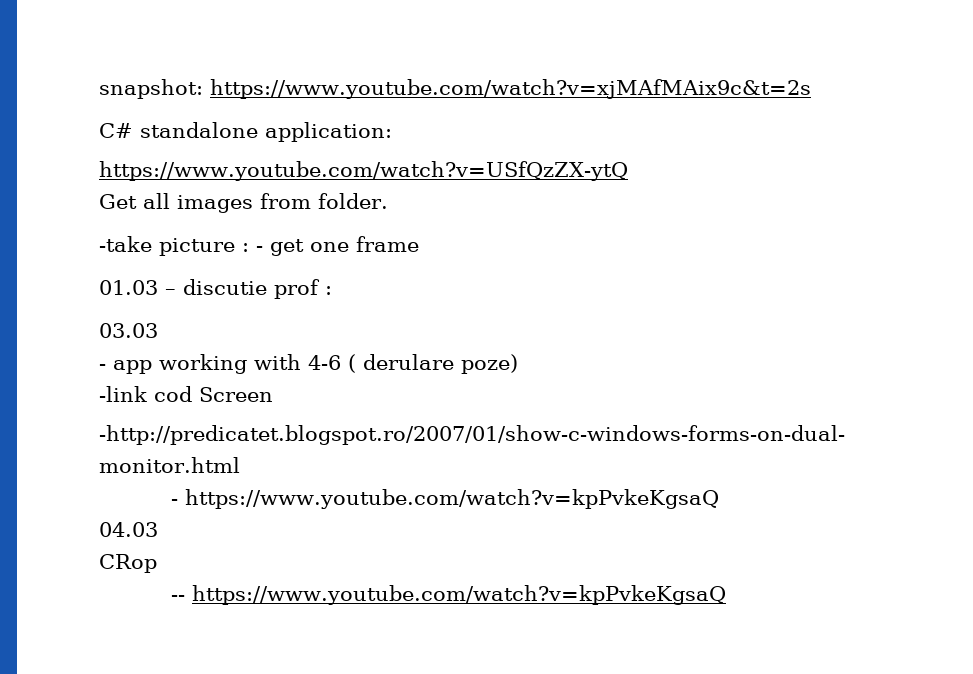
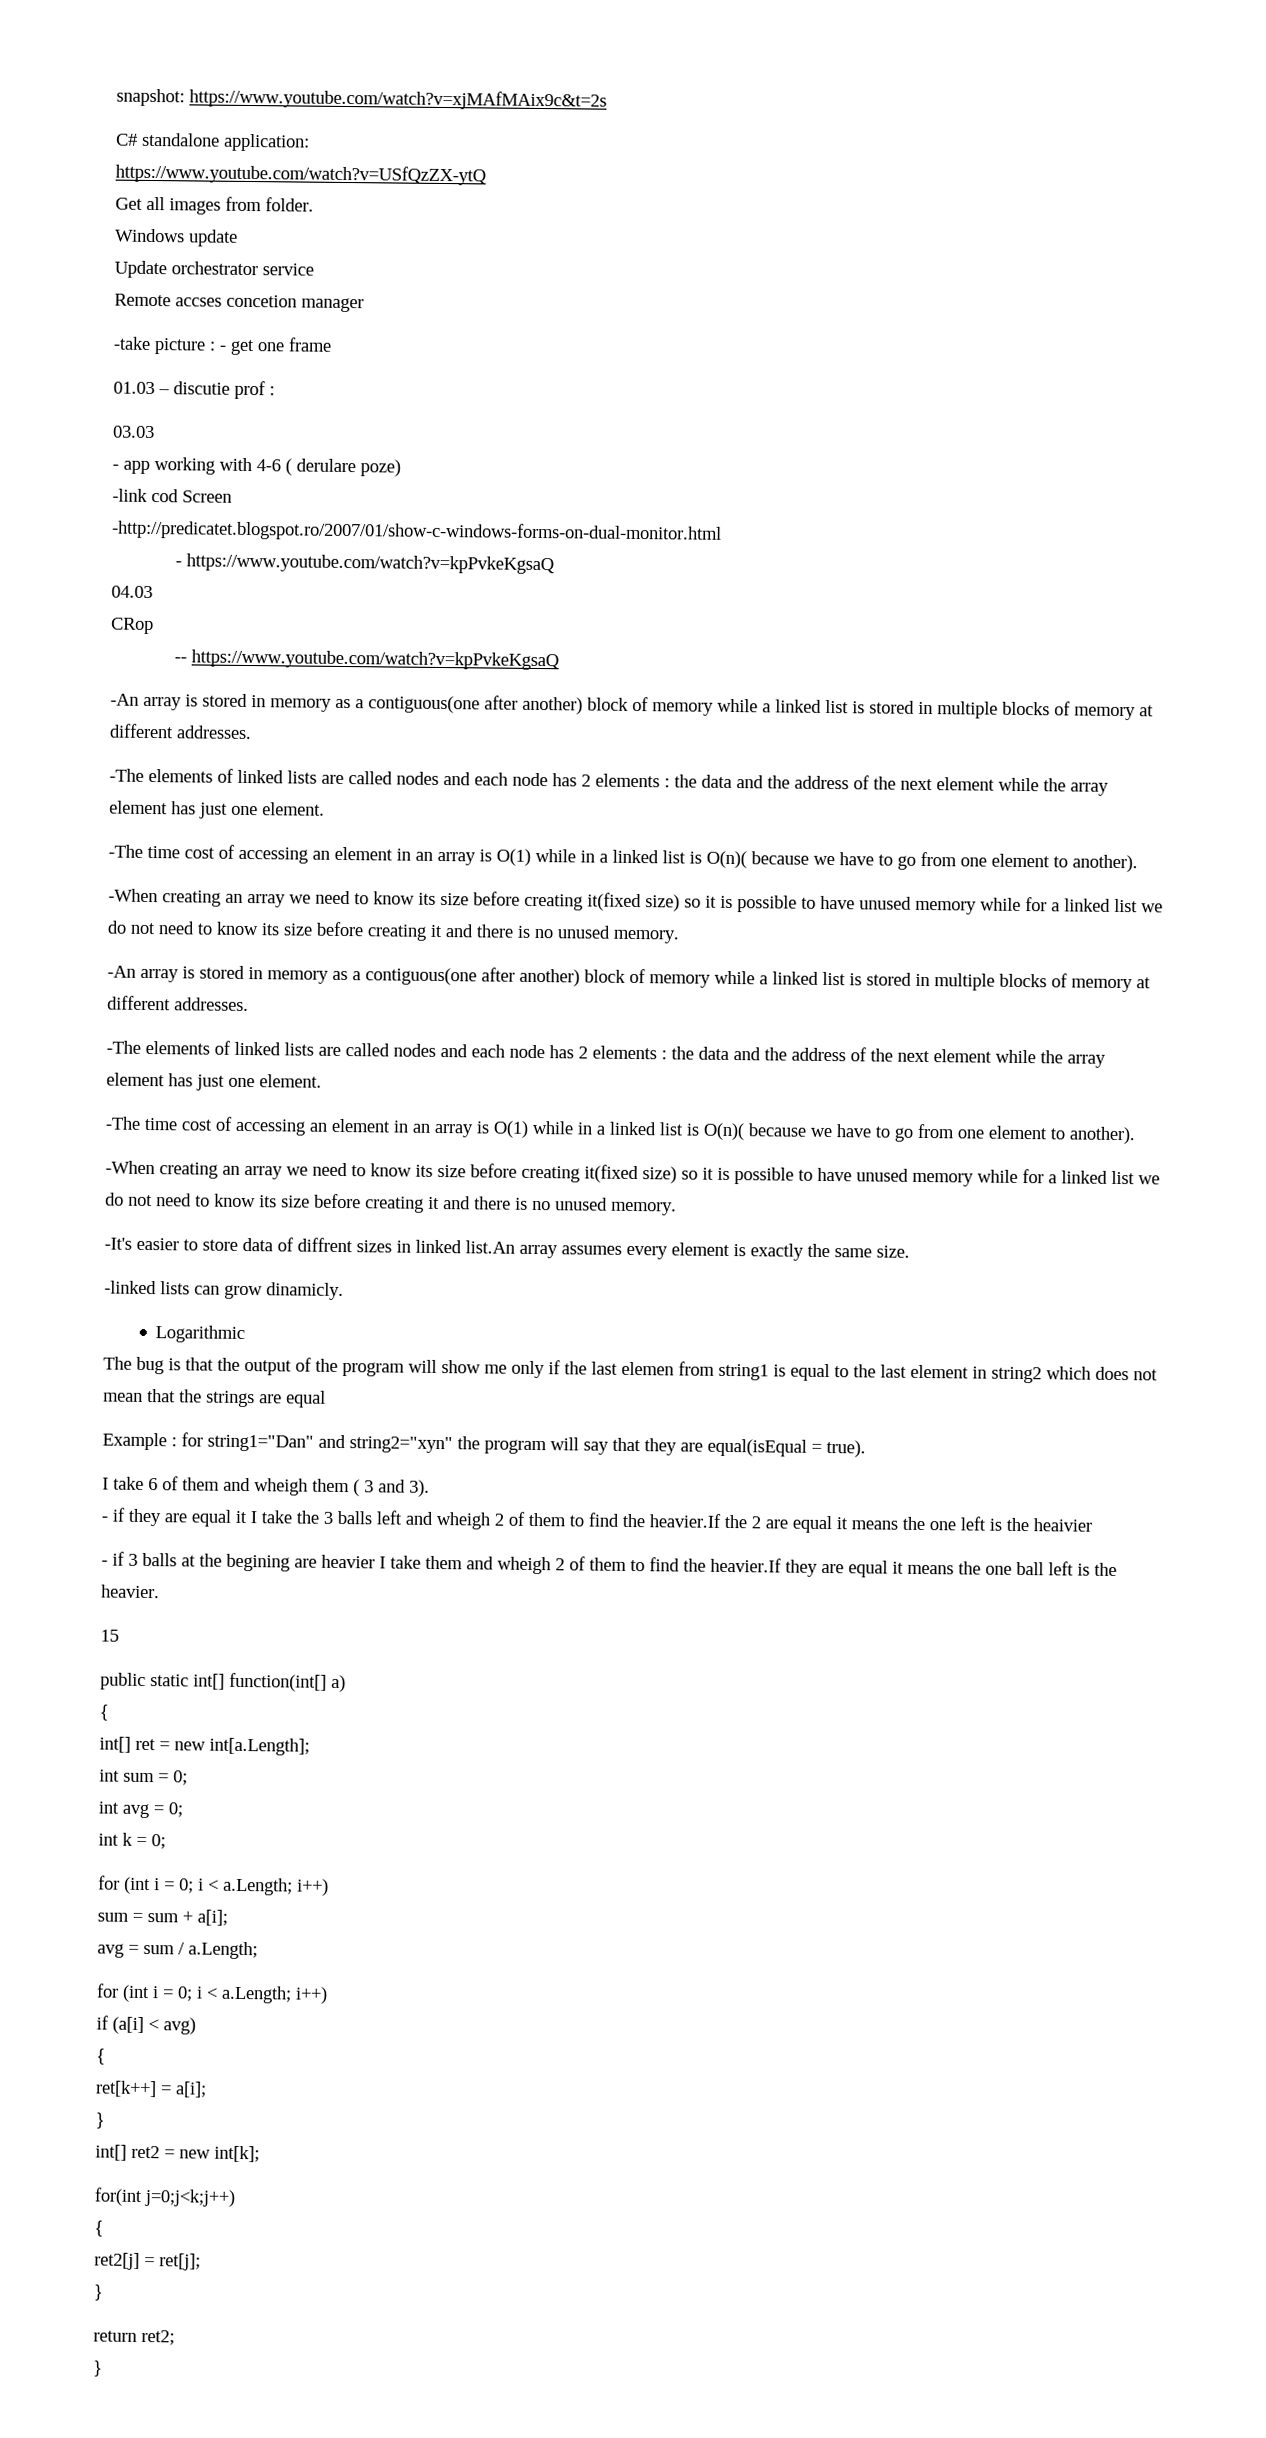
+ Windows update
+ Update orchestrator service
+ Remote accses concetion manager
  -- https://www.youtube.com/watch?v=kpPvkeKgsaQ
+ -An array is stored in memory as a contiguous(one after another) block of memory while a linked list is stored in multiple blocks of memory at different addresses.
+ -The elements of linked lists are called nodes and each node has 2 elements : the data and the address of the next element while the array element has just one element.
+ -The time cost of accessing an element in an array is O(1) while in a linked list is O(n)( because we have to go from one element to another).
+ -When creating an array we need to know its size before creating it(fixed size) so it is possible to have unused memory while for a linked list we do not need to know its size before creating it and there is no unused memory.
+ -An array is stored in memory as a contiguous(one after another) block of memory while a linked list is stored in multiple blocks of memory at different addresses.
+ -The elements of linked lists are called nodes and each node has 2 elements : the data and the address of the next element while the array element has just one element.
+ -The time cost of accessing an element in an array is O(1) while in a linked list is O(n)( because we have to go from one element to another).
+ -When creating an array we need to know its size before creating it(fixed size) so it is possible to have unused memory while for a linked list we do not need to know its size before creating it and there is no unused memory.
+ -It's easier to store data of diffrent sizes in linked list.An array assumes every element is exactly the same size.
+ -linked lists can grow dinamicly.
+ Logarithmic
+ The bug is that the output of the program will show me only if the last elemen from string1 is equal to the last element in string2 which does not mean that the strings are equal
+ Example : for string1="Dan" and string2="xyn" the program will say that they are equal(isEqual = true).
+ I take 6 of them and wheigh them ( 3 and 3).
+ - if they are equal it I take the 3 balls left and wheigh 2 of them to find the heavier.If the 2 are equal it means the one left is the heaivier
+ - if 3 balls at the begining are heavier I take them and wheigh 2 of them to find the heavier.If they are equal it means the one ball left is the heavier.
+ 15
+ public static int[] function(int[] a)
+ {
+ int[] ret = new int[a.Length];
+ int sum = 0;
+ int avg = 0;
+ int k = 0;
+ for (int i = 0; i < a.Length; i++)
+ sum = sum + a[i];
+ avg = sum / a.Length;
+ for (int i = 0; i < a.Length; i++)
+ if (a[i] < avg)
+ {
+ ret[k++] = a[i];
+ }
+ int[] ret2 = new int[k];
+ for(int j=0;j<k;j++)
+ {
+ ret2[j] = ret[j];
+ }
+ return ret2;
+ }

